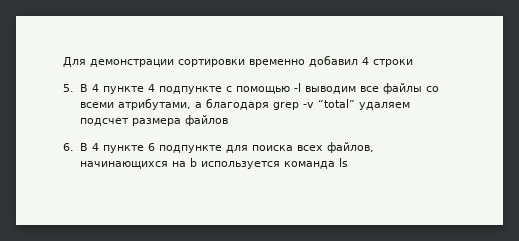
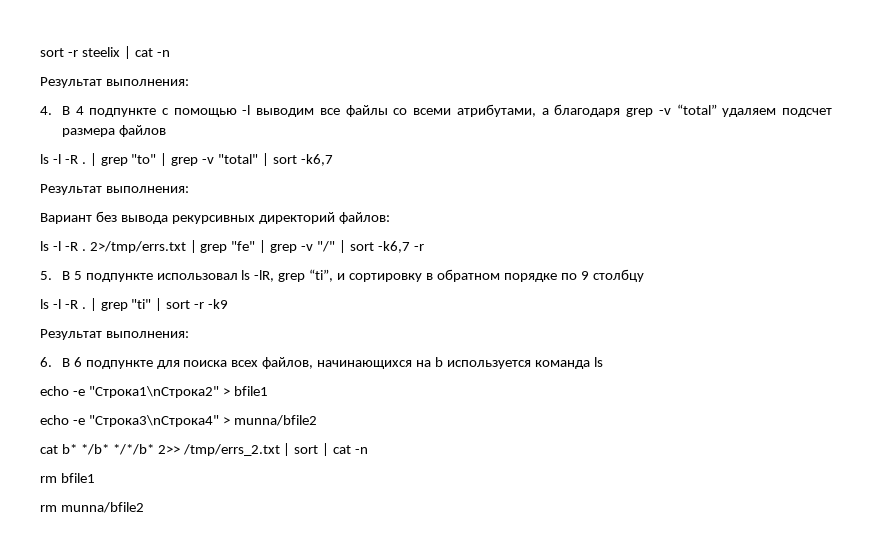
- Для демонстрации сортировки временно добавил 4 строки
- 5. В 4 пункте 4 подпункте с помощью -l выводим все файлы со всеми атрибутами, а благодаря grep -v “total” удаляем подсчет размера файлов
+ sort -r steelix | cat -n
+ Результат выполнения:
+ 4. В 4 подпункте с помощью -l выводим все файлы со всеми атрибутами, а благодаря grep -v “total” удаляем подсчет размера файлов
- 6. В 4 пункте 6 подпункте для поиска всех файлов, начинающихся на b используется команда ls
+ ls -l -R . | grep "to" | grep -v "total" | sort -k6,7
+ Результат выполнения:
+ Вариант без вывода рекурсивных директорий файлов:
+ ls -l -R . 2>/tmp/errs.txt | grep "fe" | grep -v "/" | sort -k6,7 -r
+ 5. В 5 подпункте использовал ls -lR, grep “ti”, и сортировку в обратном порядке по 9 столбцу
+ ls -l -R . | grep "ti" | sort -r -k9
+ Результат выполнения:
+ 6. В 6 подпункте для поиска всех файлов, начинающихся на b используется команда ls
+ echo -e "Строка1\nСтрока2" > bfile1
+ echo -e "Строка3\nСтрока4" > munna/bfile2
+ cat b* */b* */*/b* 2>> /tmp/errs_2.txt | sort | cat -n
+ rm bfile1
+ rm munna/bfile2

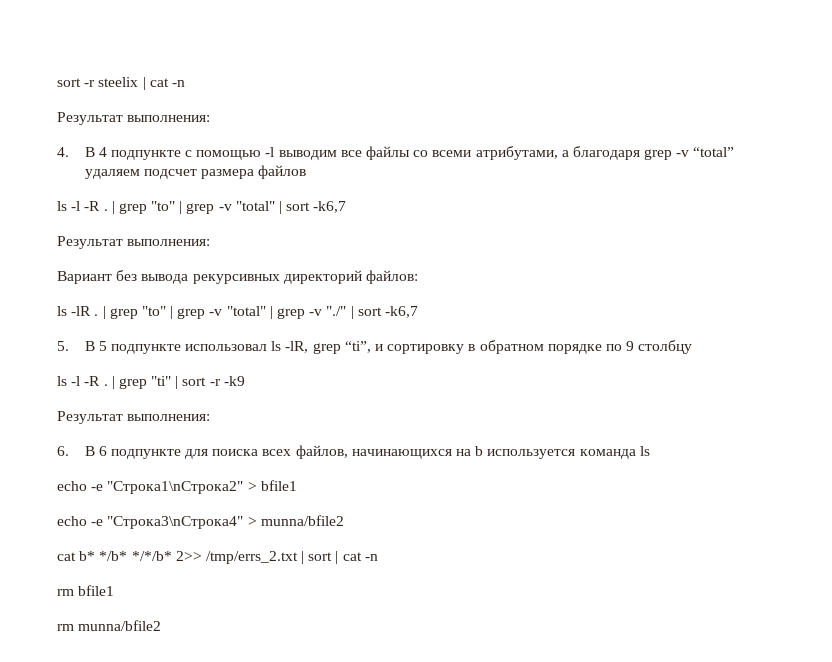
- ls -l -R . 2>/tmp/errs.txt | grep "fe" | grep -v "/" | sort -k6,7 -r
+ ls -lR . | grep "to" | grep -v "total" | grep -v "./" | sort -k6,7

